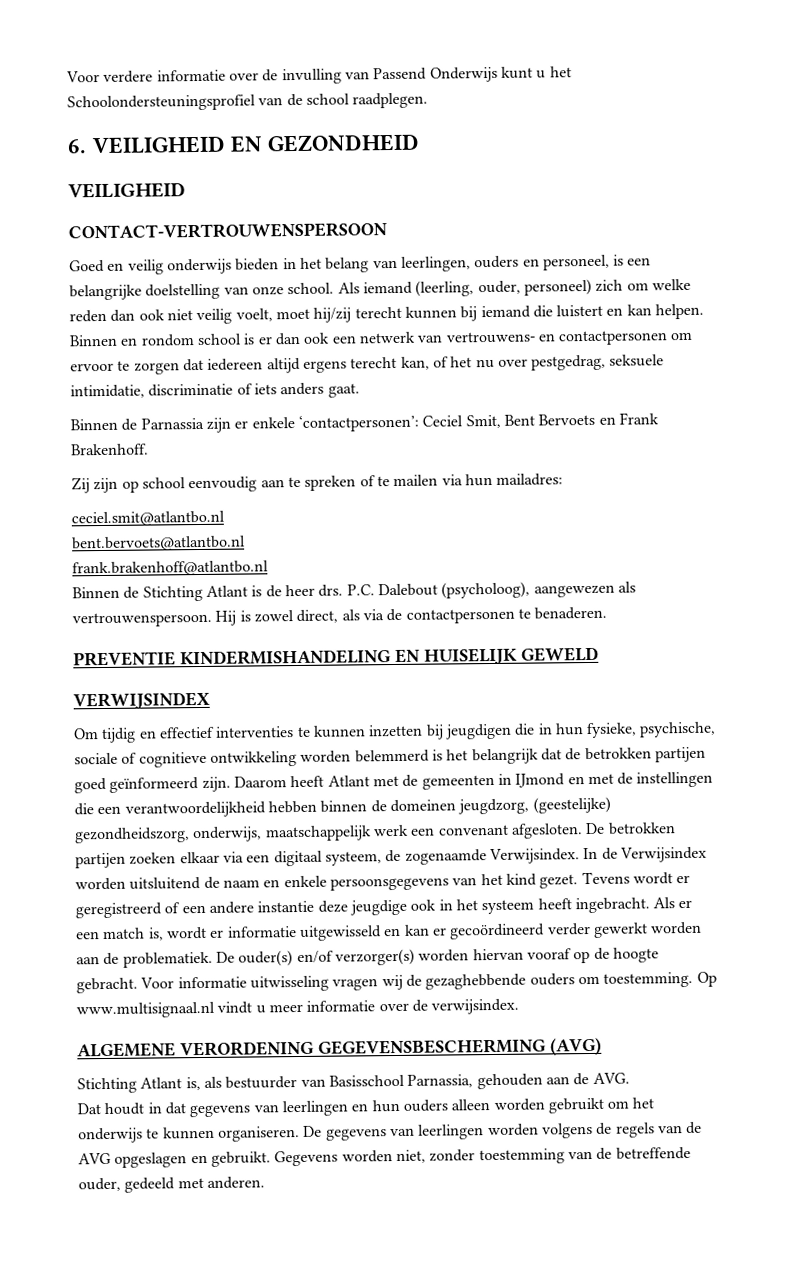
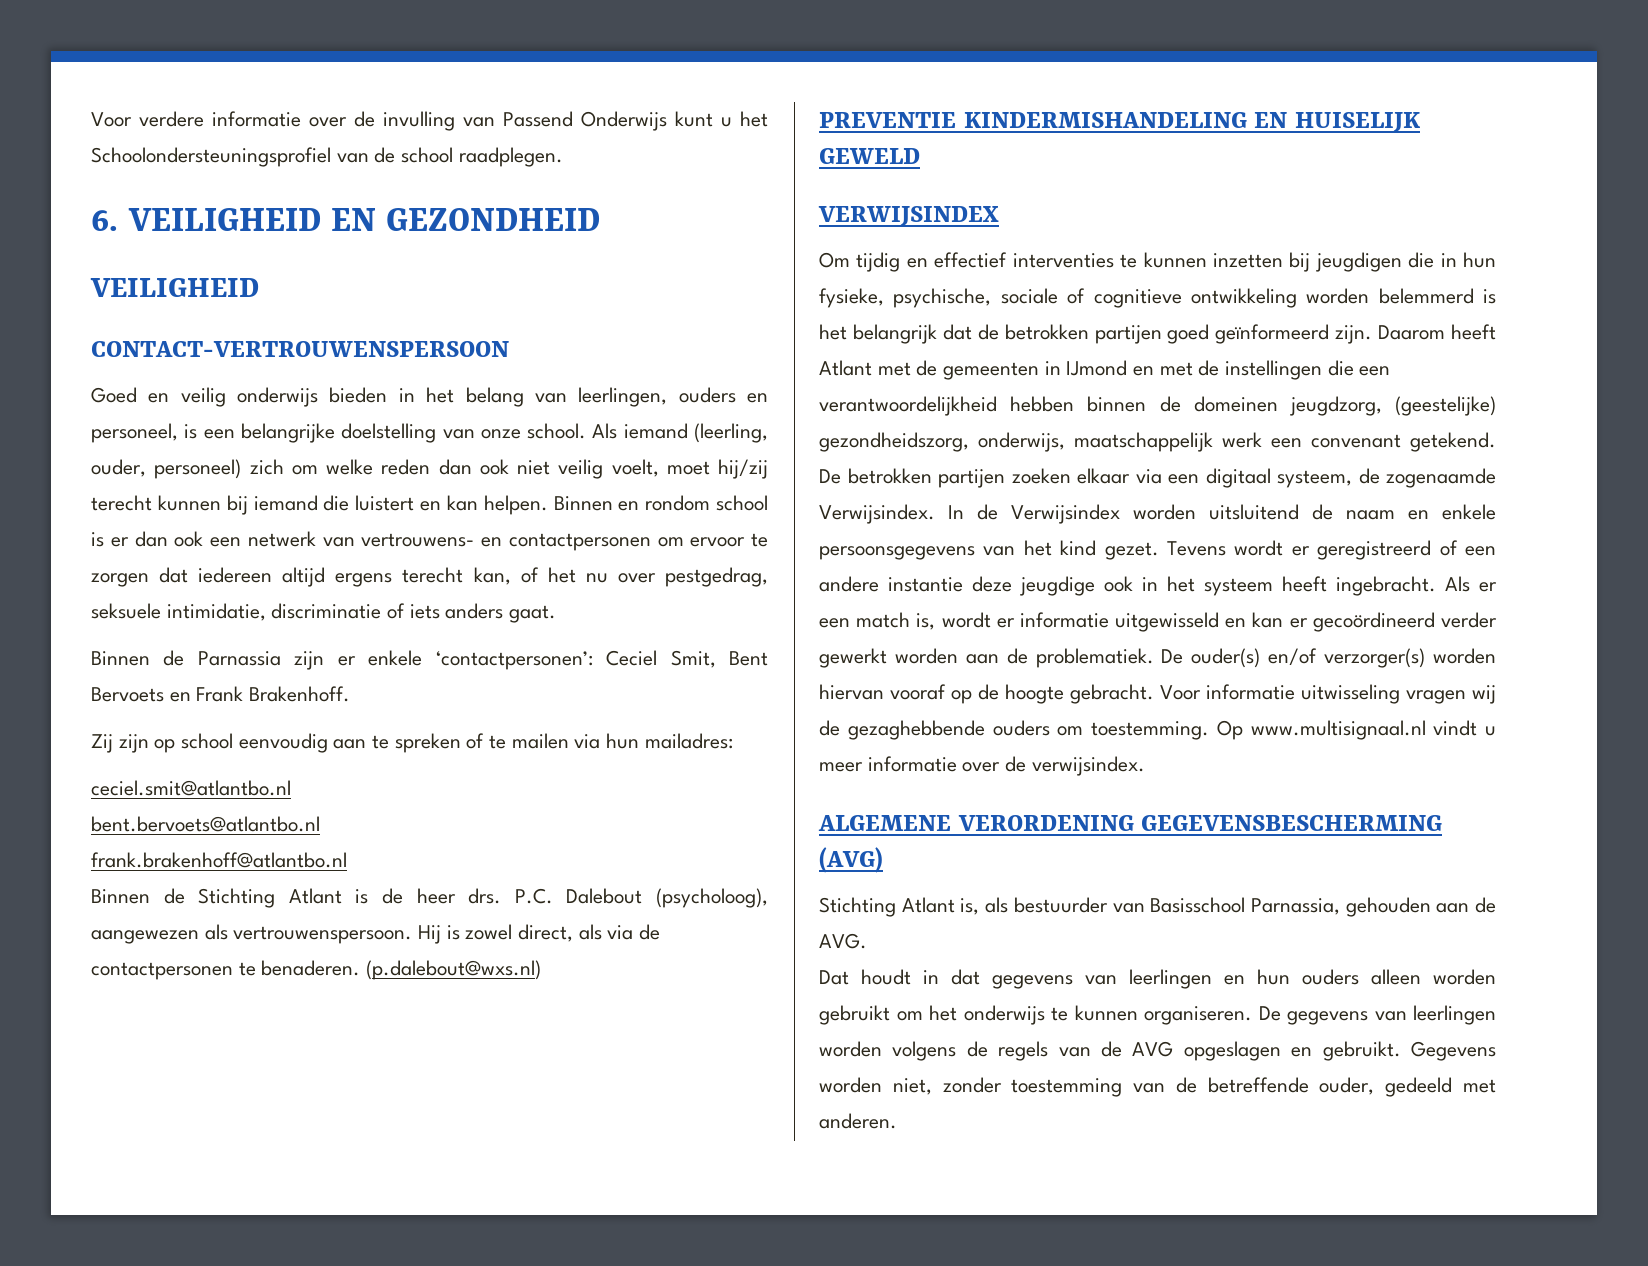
+ (p.dalebout@wxs.nl)
- Daarom heeft Atlant met de gemeenten in IJmond en met de instellingen die een verantwoordelijkheid hebben binnen de domeinen jeugdzorg, (geestelijke) gezondheidszorg, onderwijs, maatschappelijk werk een convenant afgesloten.
+ Daarom heeft Atlant met de gemeenten in IJmond en met de instellingen die een verantwoordelijkheid hebben binnen de domeinen jeugdzorg, (geestelijke) gezondheidszorg, onderwijs, maatschappelijk werk een convenant getekend.

